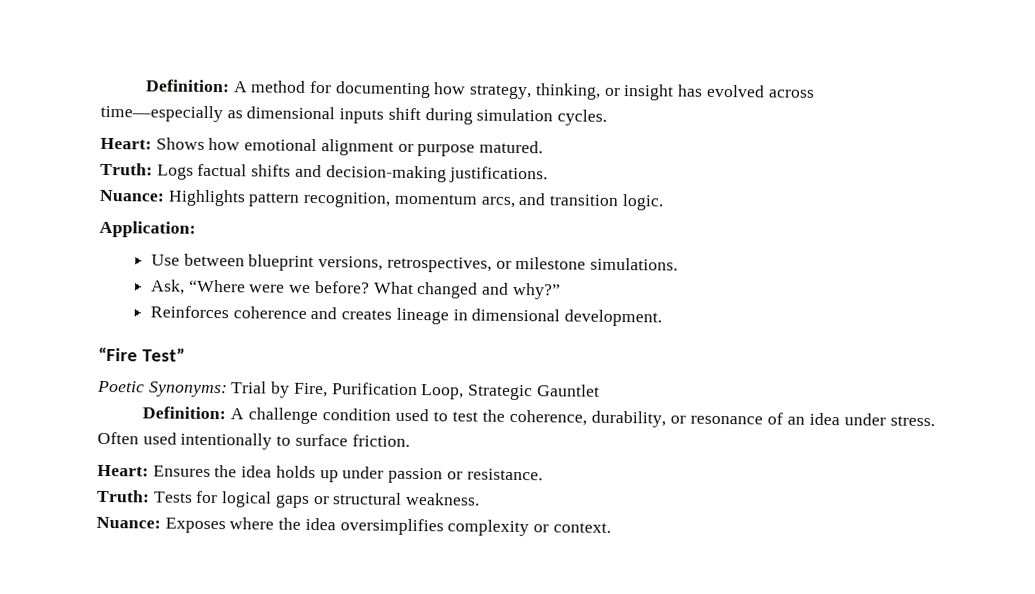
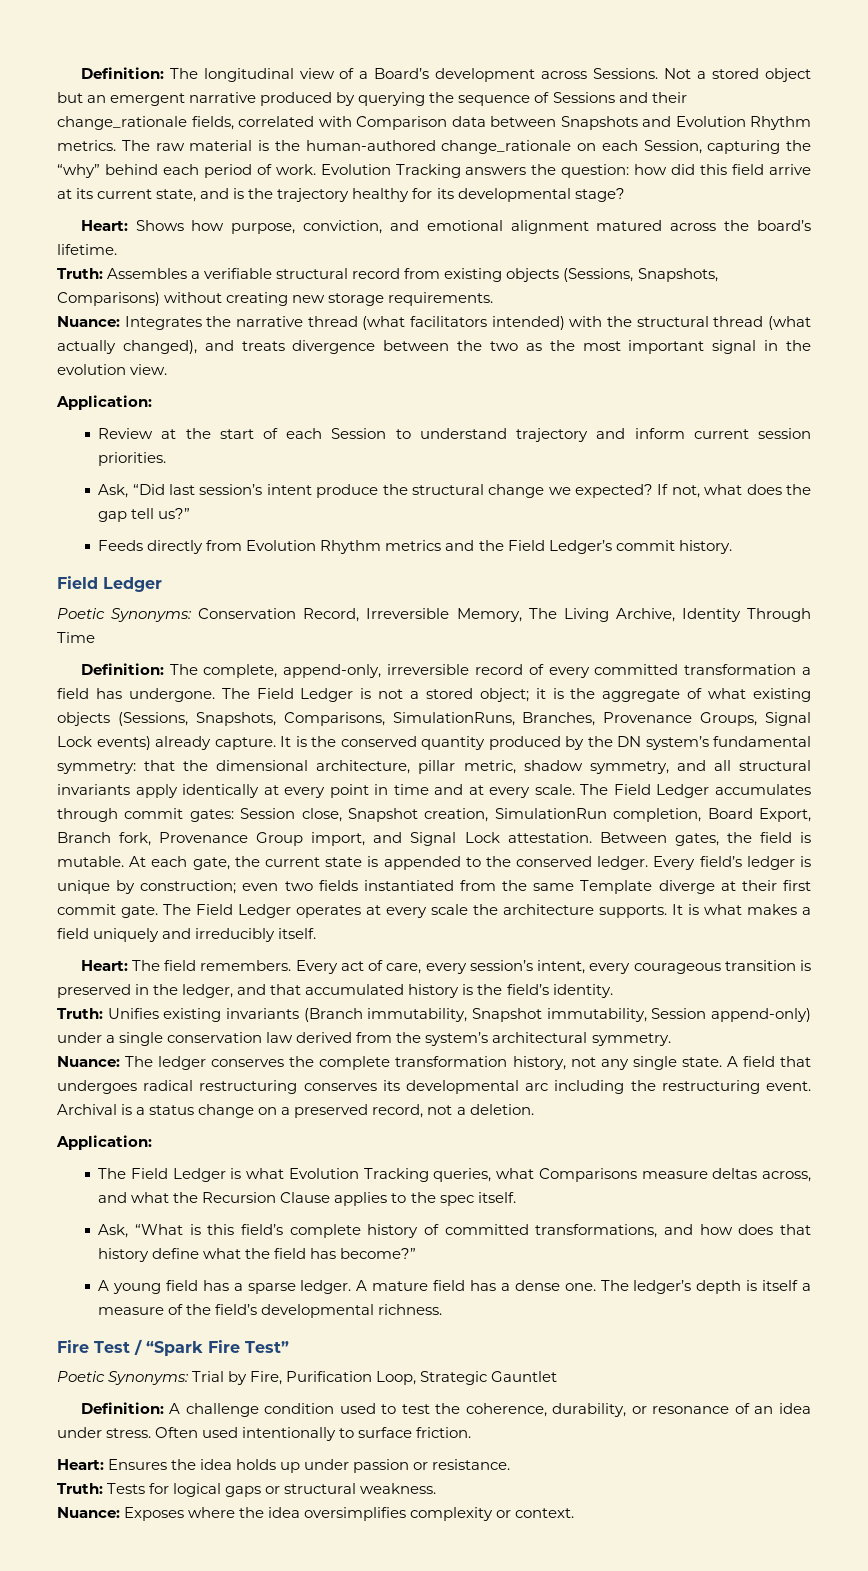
- Definition: A method for documenting how strategy, thinking, or insight has evolved across time—especially as dimensional inputs shift during simulation cycles.
- Heart: Shows how emotional alignment or purpose matured.
- Truth: Logs factual shifts and decision-making justifications.
- Nuance: Highlights pattern recognition, momentum arcs, and transition logic.
+ Definition: The longitudinal view of a Board’s development across Sessions. Not a stored object but an emergent narrative produced by querying the sequence of Sessions and their change_rationale fields, correlated with Comparison data between Snapshots and Evolution Rhythm metrics. The raw material is the human-authored change_rationale on each Session, capturing the “why” behind each period of work. Evolution Tracking answers the question: how did this field arrive at its current state, and is the trajectory healthy for its developmental stage?
+ Heart: Shows how purpose, conviction, and emotional alignment matured across the board’s lifetime.
+ Truth: Assembles a verifiable structural record from existing objects (Sessions, Snapshots, Comparisons) without creating new storage requirements.
+ Nuance: Integrates the narrative thread (what facilitators intended) with the structural thread (what actually changed), and treats divergence between the two as the most important signal in the evolution view.
  Application:
- Use between blueprint versions, retrospectives, or milestone simulations.
- Ask, “Where were we before? What changed and why?”
- Reinforces coherence and creates lineage in dimensional development.
- “Fire Test”
+ Review at the start of each Session to understand trajectory and inform current session priorities.
+ Ask, “Did last session’s intent produce the structural change we expected? If not, what does the gap tell us?”
+ Feeds directly from Evolution Rhythm metrics and the Field Ledger’s commit history.
+ Field Ledger
+ Poetic Synonyms: Conservation Record, Irreversible Memory, The Living Archive, Identity Through Time
+ Definition: The complete, append-only, irreversible record of every committed transformation a field has undergone. The Field Ledger is not a stored object; it is the aggregate of what existing objects (Sessions, Snapshots, Comparisons, SimulationRuns, Branches, Provenance Groups, Signal Lock events) already capture. It is the conserved quantity produced by the DN system’s fundamental symmetry: that the dimensional architecture, pillar metric, shadow symmetry, and all structural invariants apply identically at every point in time and at every scale. The Field Ledger accumulates through commit gates: Session close, Snapshot creation, SimulationRun completion, Board Export, Branch fork, Provenance Group import, and Signal Lock attestation. Between gates, the field is mutable. At each gate, the current state is appended to the conserved ledger. Every field’s ledger is unique by construction; even two fields instantiated from the same Template diverge at their first commit gate. The Field Ledger operates at every scale the architecture supports. It is what makes a field uniquely and irreducibly itself.
+ Heart: The field remembers. Every act of care, every session’s intent, every courageous transition is preserved in the ledger, and that accumulated history is the field’s identity.
+ Truth: Unifies existing invariants (Branch immutability, Snapshot immutability, Session append-only) under a single conservation law derived from the system’s architectural symmetry.
+ Nuance: The ledger conserves the complete transformation history, not any single state. A field that undergoes radical restructuring conserves its developmental arc including the restructuring event. Archival is a status change on a preserved record, not a deletion.
+ Application:
+ The Field Ledger is what Evolution Tracking queries, what Comparisons measure deltas across, and what the Recursion Clause applies to the spec itself.
+ Ask, “What is this field’s complete history of committed transformations, and how does that history define what the field has become?”
+ A young field has a sparse ledger. A mature field has a dense one. The ledger’s depth is itself a measure of the field’s developmental richness.
+ Fire Test / “Spark Fire Test”

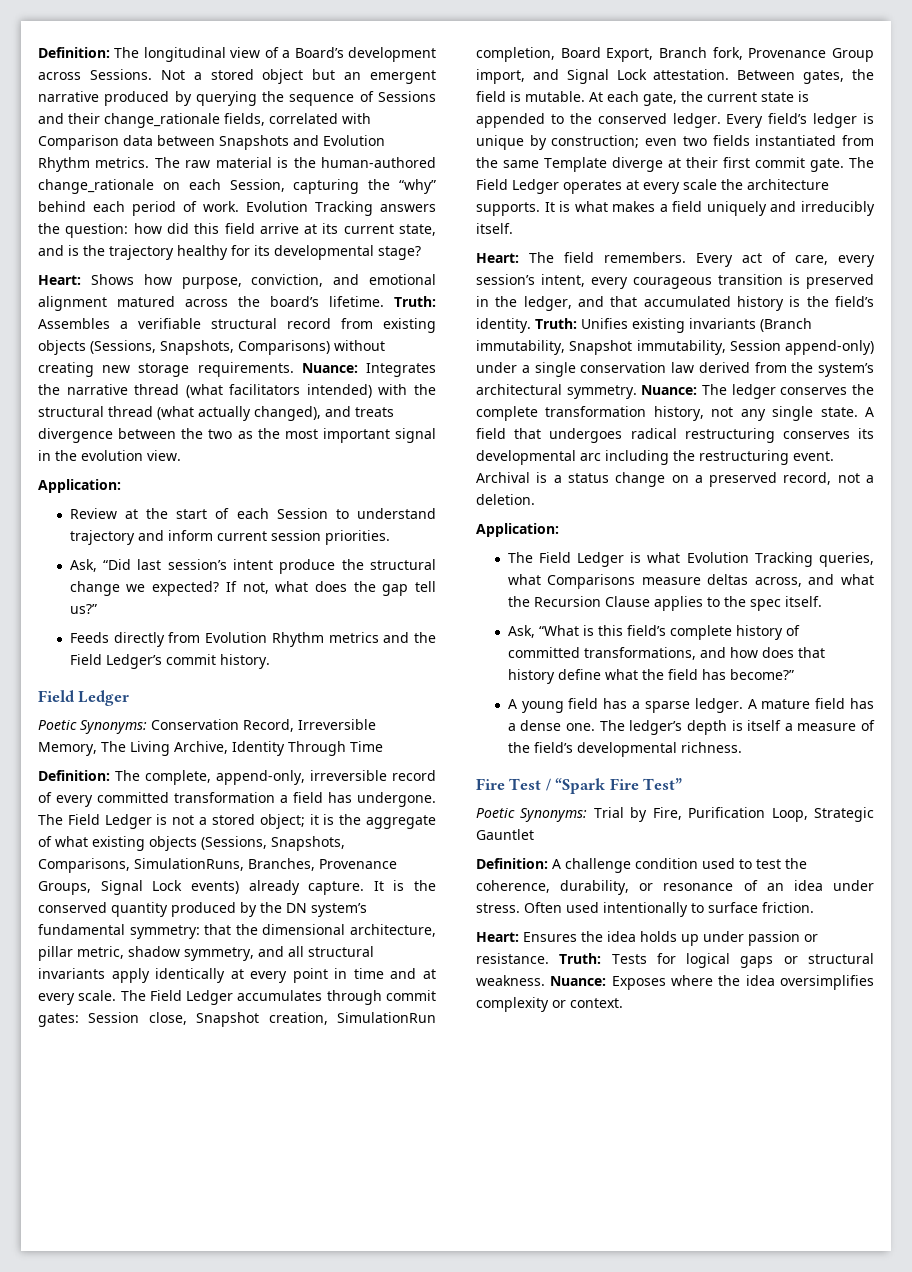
- Heart: Shows how purpose, conviction, and emotional alignment matured across the board’s lifetime.
- Truth: Assembles a verifiable structural record from existing objects (Sessions, Snapshots, Comparisons) without creating new storage requirements.
- Nuance: Integrates the narrative thread (what facilitators intended) with the structural thread (what actually changed), and treats divergence between the two as the most important signal in the evolution view.
+ Heart: Shows how purpose, conviction, and emotional alignment matured across the board’s lifetime. Truth: Assembles a verifiable structural record from existing objects (Sessions, Snapshots, Comparisons) without creating new storage requirements. Nuance: Integrates the narrative thread (what facilitators intended) with the structural thread (what actually changed), and treats divergence between the two as the most important signal in the evolution view.
- Every act of care, every session’s intent, every courageous transition is preserved in the ledger, and that accumulated history is the field’s identity.
- Truth: Unifies existing invariants (Branch immutability, Snapshot immutability, Session append-only) under a single conservation law derived from the system’s architectural symmetry.
- Nuance: The ledger conserves the complete transformation history, not any single state.
+ Every act of care, every session’s intent, every courageous transition is preserved in the ledger, and that accumulated history is the field’s identity. Truth: Unifies existing invariants (Branch immutability, Snapshot immutability, Session append-only) under a single conservation law derived from the system’s architectural symmetry. Nuance: The ledger conserves the complete transformation history, not any single state.
- Heart: Ensures the idea holds up under passion or resistance.
- Truth: Tests for logical gaps or structural weakness.
- Nuance: Exposes where the idea oversimplifies complexity or context.
+ Heart: Ensures the idea holds up under passion or resistance. Truth: Tests for logical gaps or structural weakness. Nuance: Exposes where the idea oversimplifies complexity or context.

